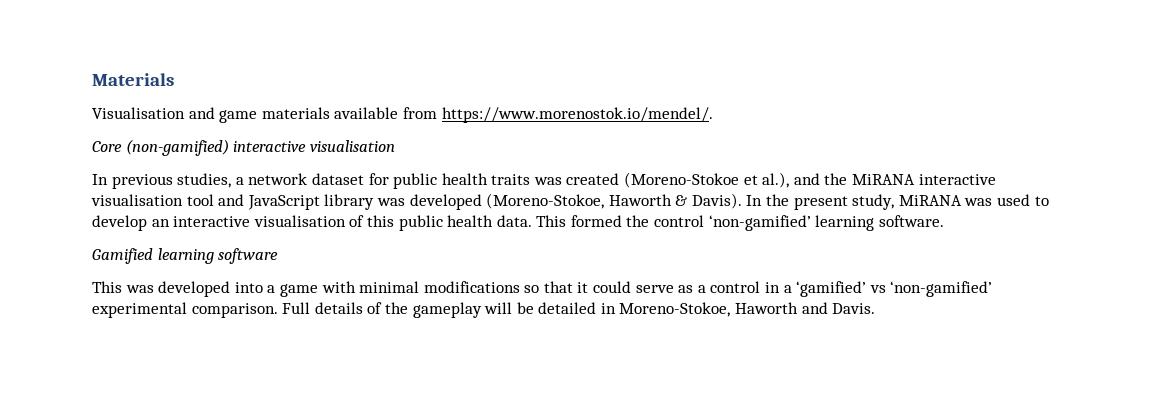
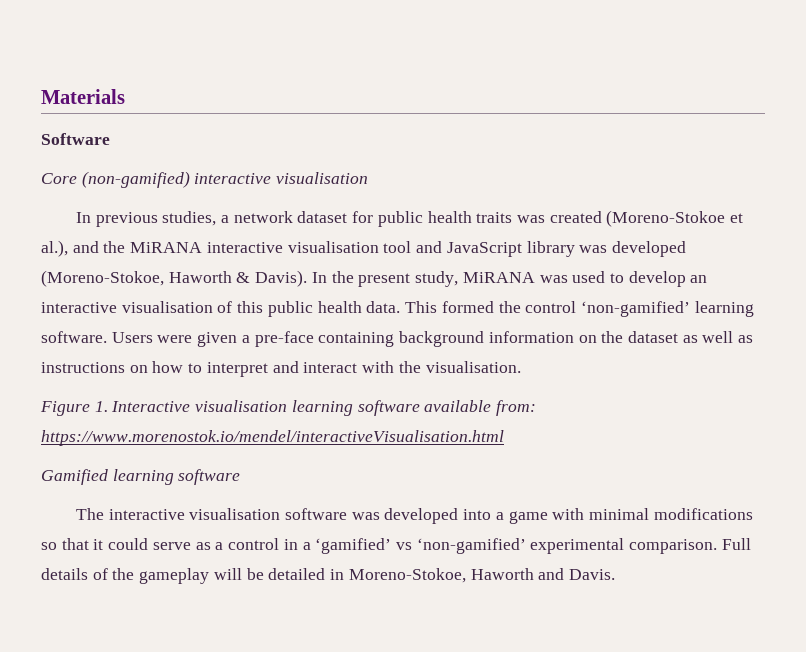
- Visualisation and game materials available from https://www.morenostok.io/mendel/.
+ Software
+ Users were given a pre-face containing background information on the dataset as well as instructions on how to interpret and interact with the visualisation.
+ Figure 1. Interactive visualisation learning software available from: https://www.morenostok.io/mendel/interactiveVisualisation.html
- This was developed into a game with minimal modifications so that it could serve as a control in a ‘gamified’ vs ‘non-gamified’ experimental comparison.
+ The interactive visualisation software was developed into a game with minimal modifications so that it could serve as a control in a ‘gamified’ vs ‘non-gamified’ experimental comparison.

